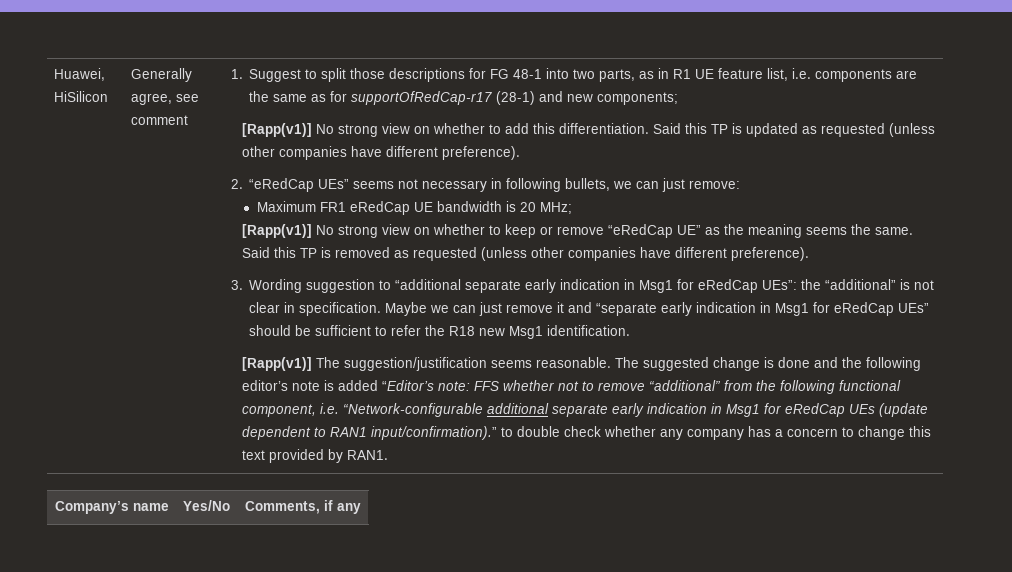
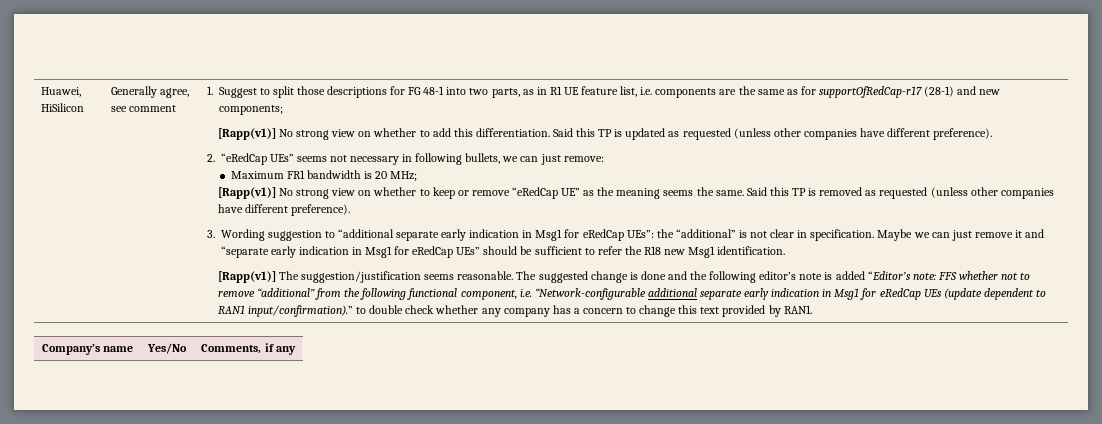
- Maximum FR1 eRedCap UE bandwidth is 20 MHz;
+ Maximum FR1 bandwidth is 20 MHz;

